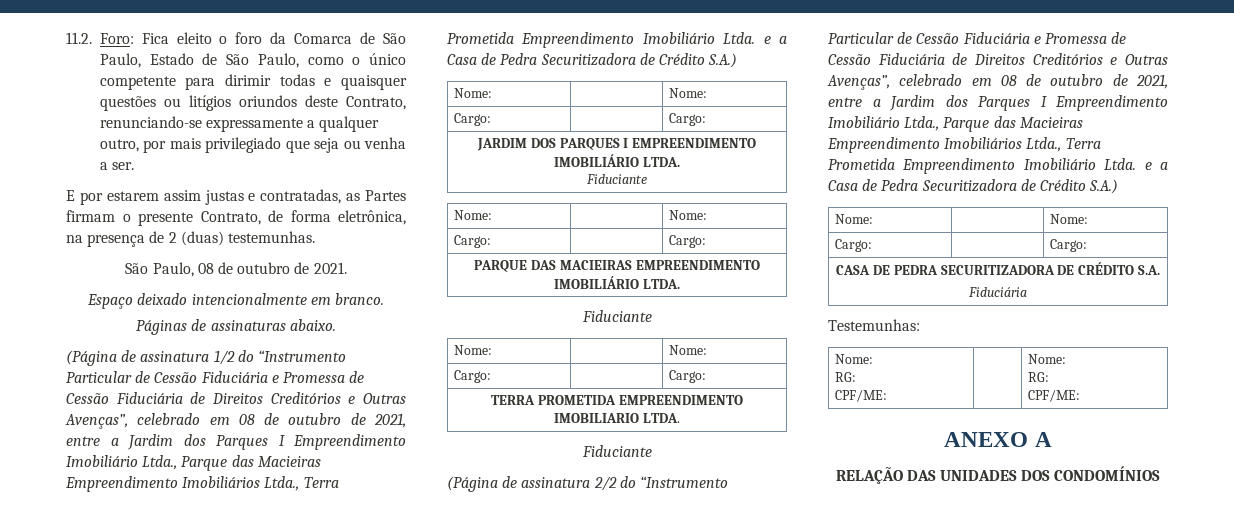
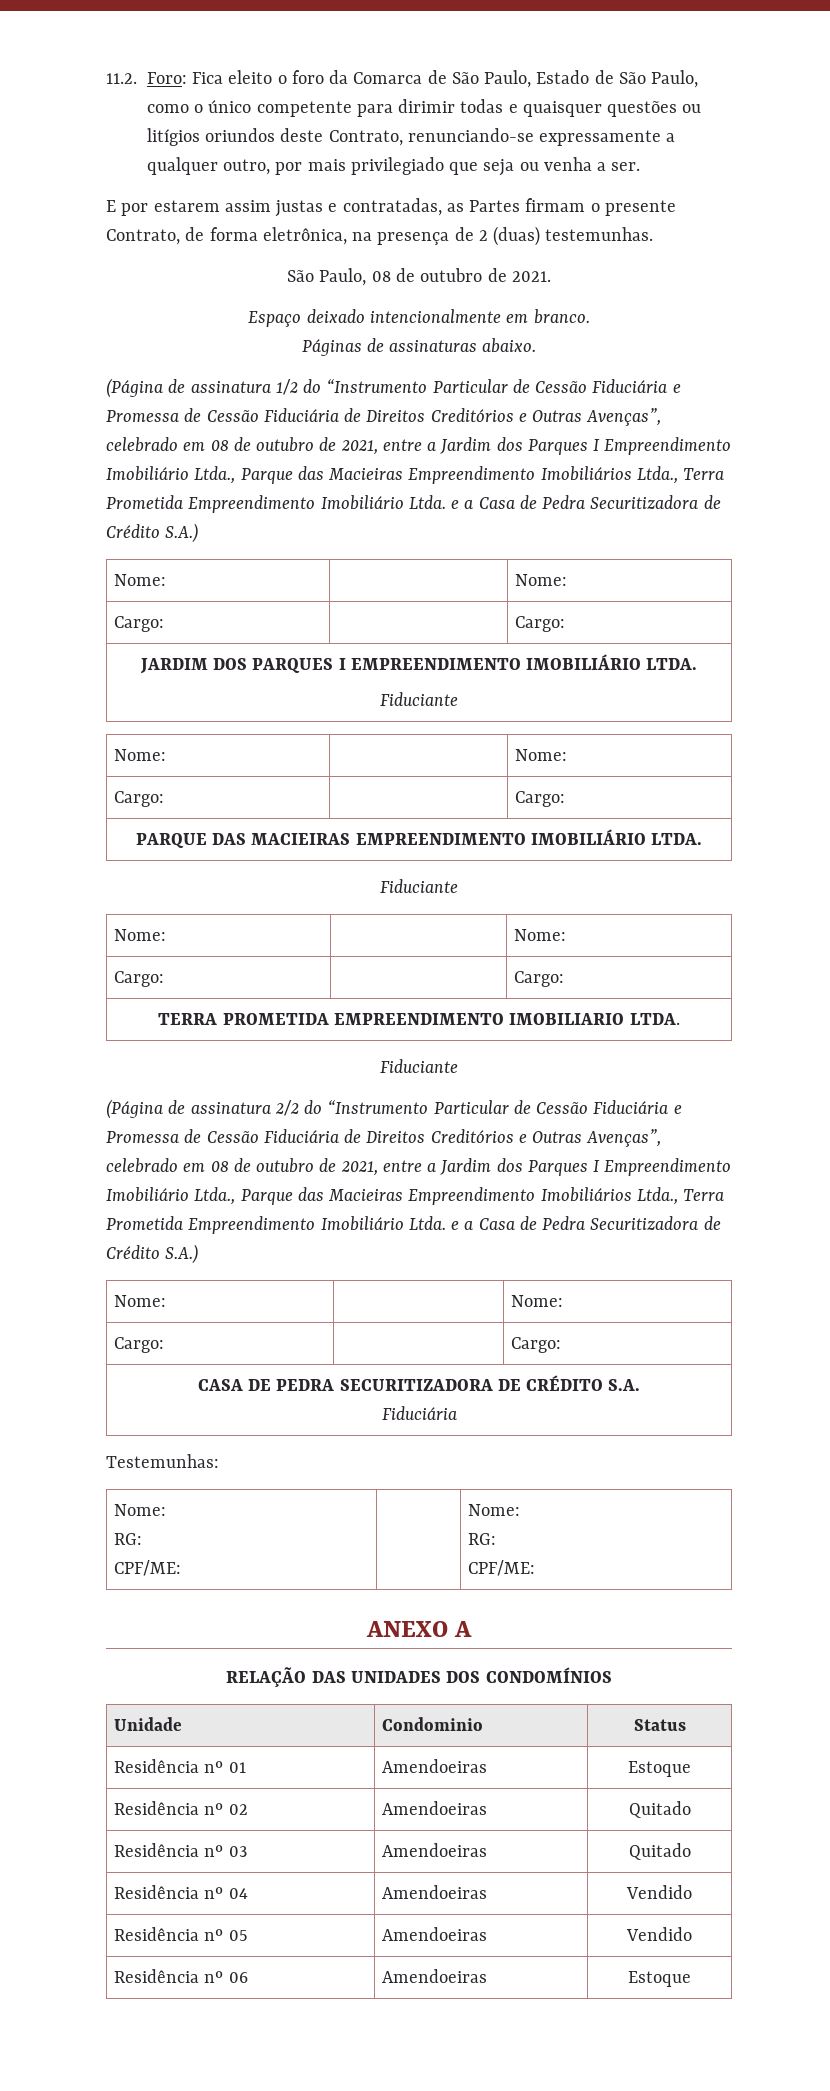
+ Unidade | Condominio | Status
+ Residência nº 01 | Amendoeiras | Estoque
+ Residência nº 02 | Amendoeiras | Quitado
+ Residência nº 03 | Amendoeiras | Quitado
+ Residência nº 04 | Amendoeiras | Vendido
+ Residência nº 05 | Amendoeiras | Vendido
+ Residência nº 06 | Amendoeiras | Estoque

